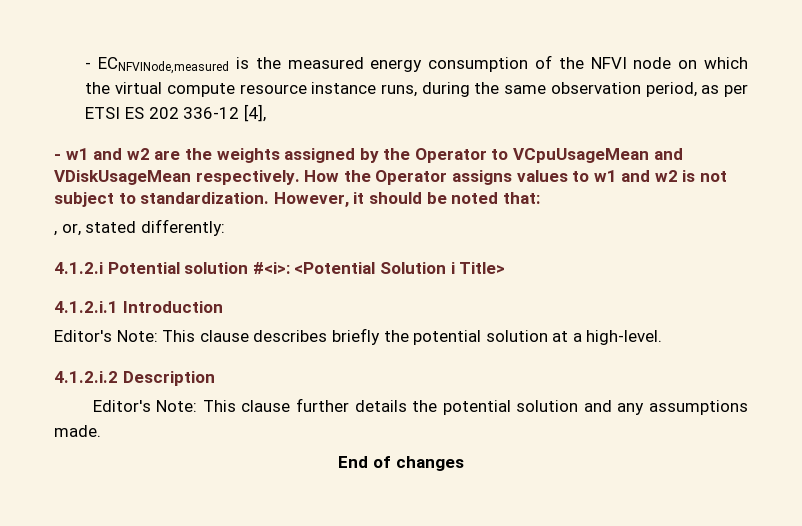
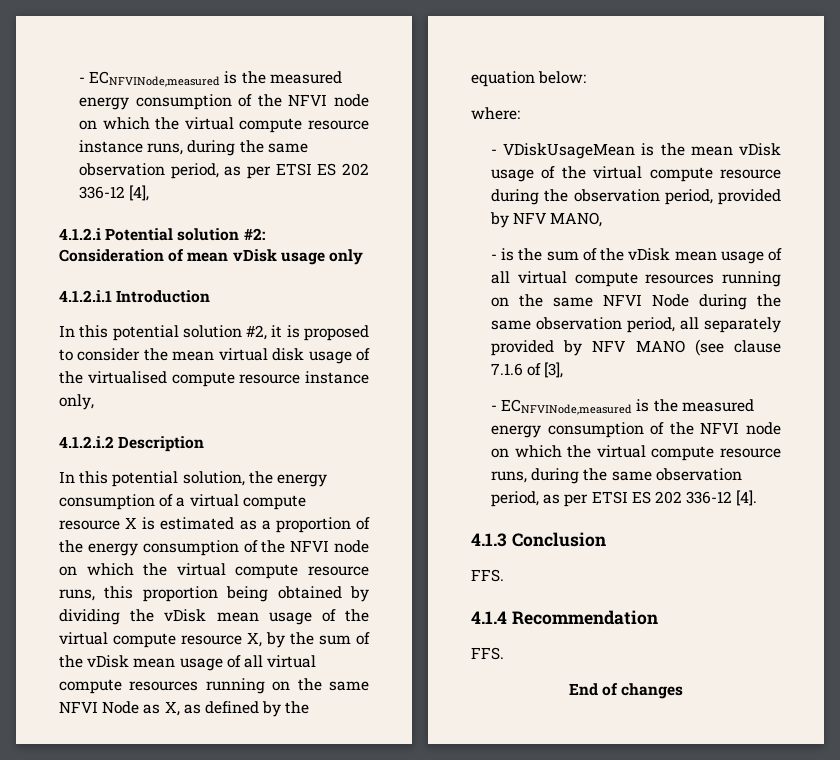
- - w1 and w2 are the weights assigned by the Operator to VCpuUsageMean and VDiskUsageMean respectively. How the Operator assigns values to w1 and w2 is not subject to standardization. However, it should be noted that:
- , or, stated differently:
- 4.1.2.i Potential solution #<i>: <Potential Solution i Title>
+ 4.1.2.i Potential solution #2: Consideration of mean vDisk usage only
  4.1.2.i.1 Introduction
- Editor's Note: This clause describes briefly the potential solution at a high-level.
+ In this potential solution #2, it is proposed to consider the mean virtual disk usage of the virtualised compute resource instance only,
  4.1.2.i.2 Description
- Editor's Note: This clause further details the potential solution and any assumptions made.
+ In this potential solution, the energy consumption of a virtual compute resource X is estimated as a proportion of the energy consumption of the NFVI node on which the virtual compute resource runs, this proportion being obtained by dividing the vDisk mean usage of the virtual compute resource X, by the sum of the vDisk mean usage of all virtual compute resources running on the same NFVI Node as X, as defined by the equation below:
+ where:
+ - VDiskUsageMean is the mean vDisk usage of the virtual compute resource during the observation period, provided by NFV MANO,
+ - is the sum of the vDisk mean usage of all virtual compute resources running on the same NFVI Node during the same observation period, all separately provided by NFV MANO (see clause 7.1.6 of [3],
+ - ECNFVINode,measured is the measured energy consumption of the NFVI node on which the virtual compute resource runs, during the same observation period, as per ETSI ES 202 336-12 [4].
+ 4.1.3 Conclusion
+ FFS.
+ 4.1.4 Recommendation
+ FFS.

